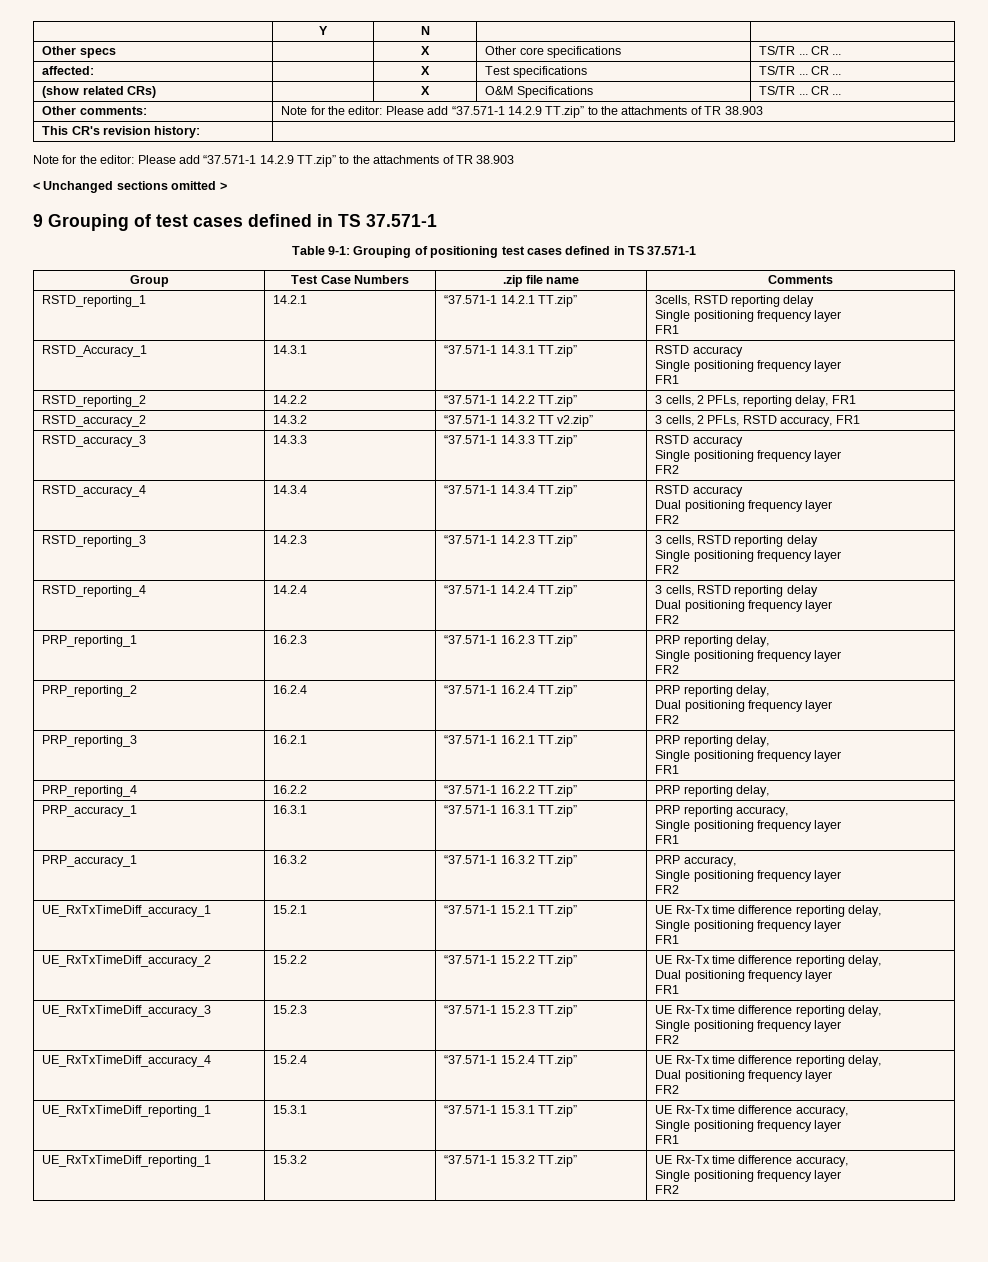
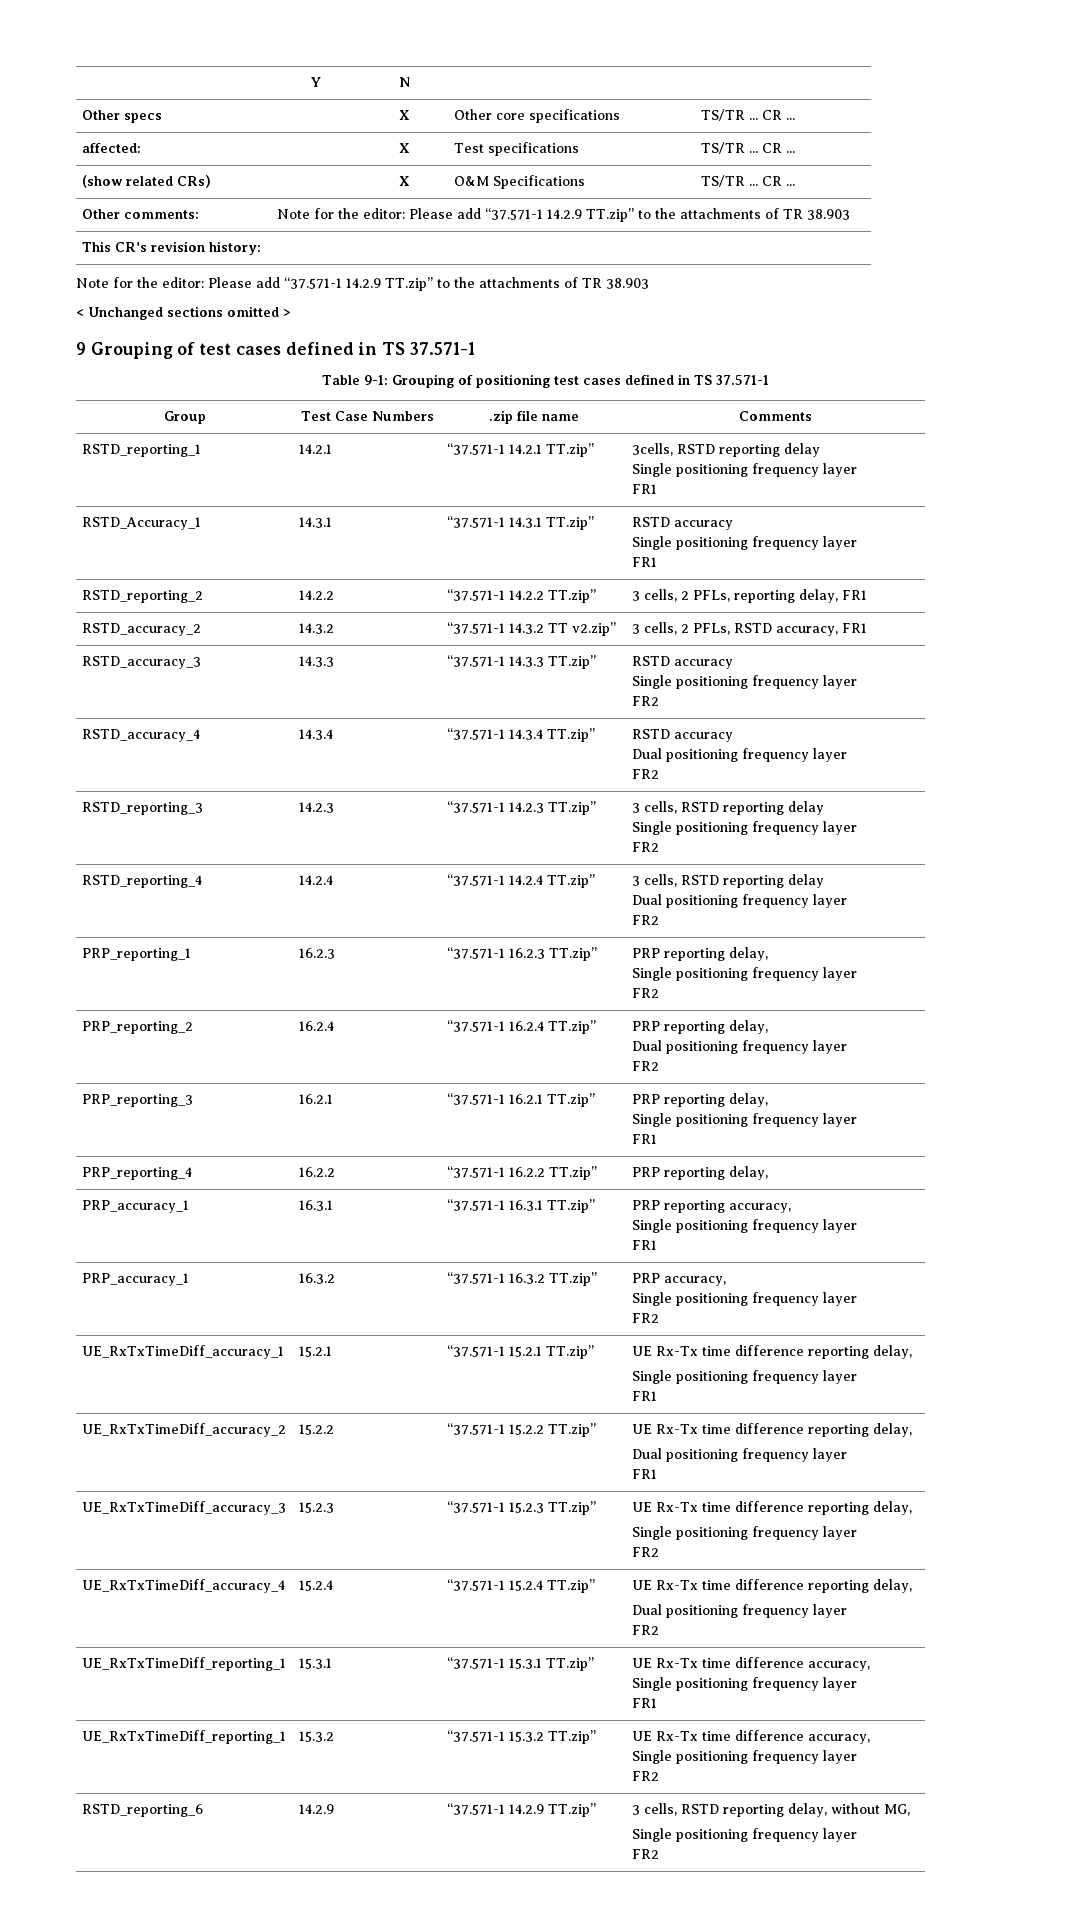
+ RSTD_reporting_6 | 14.2.9 | “37.571-1 14.2.9 TT.zip” | 3 cells, RSTD reporting delay, without MG,
+ Single positioning frequency layer
+ FR2

